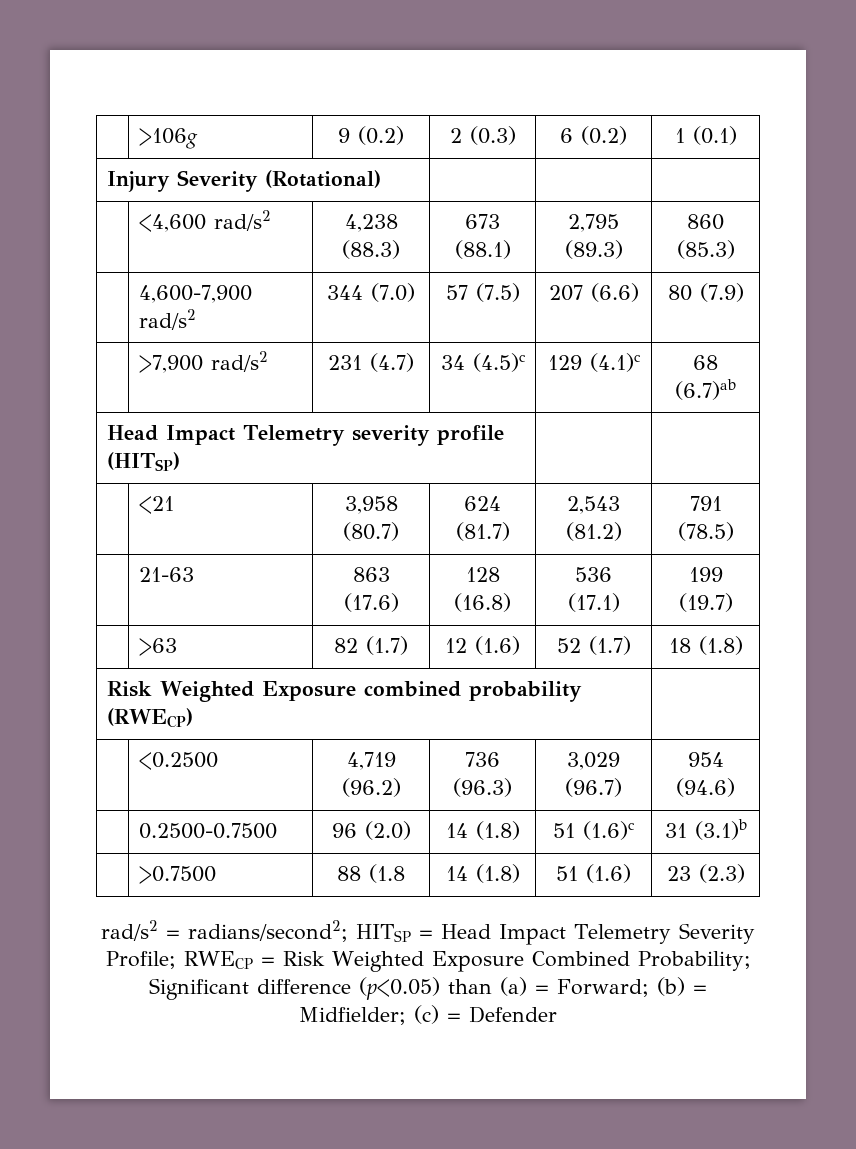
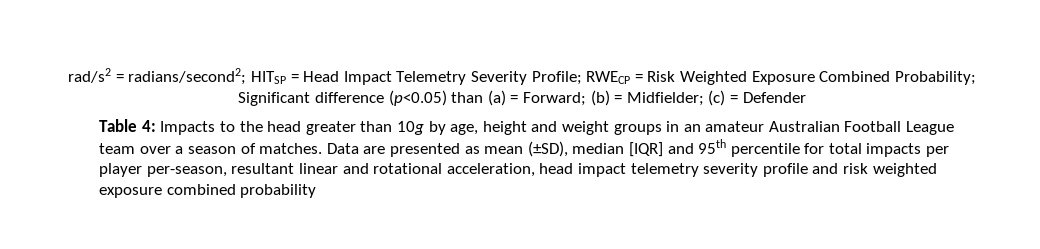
- | >106g | 9 (0.2) | 2 (0.3) | 6 (0.2) | 1 (0.1)
- Injury Severity (Rotational) | | |
- | <4,600 rad/s2 | 4,238 (88.3) | 673 (88.1) | 2,795 (89.3) | 860 (85.3)
- | 4,600-7,900 rad/s2 | 344 (7.0) | 57 (7.5) | 207 (6.6) | 80 (7.9)
- | >7,900 rad/s2 | 231 (4.7) | 34 (4.5)c | 129 (4.1)c | 68 (6.7)ab
- Head Impact Telemetry severity profile (HITSP) | |
- | <21 | 3,958 (80.7) | 624 (81.7) | 2,543 (81.2) | 791 (78.5)
- | 21-63 | 863 (17.6) | 128 (16.8) | 536 (17.1) | 199 (19.7)
- | >63 | 82 (1.7) | 12 (1.6) | 52 (1.7) | 18 (1.8)
- Risk Weighted Exposure combined probability (RWECP) |
- | <0.2500 | 4,719 (96.2) | 736 (96.3) | 3,029 (96.7) | 954 (94.6)
- | 0.2500-0.7500 | 96 (2.0) | 14 (1.8) | 51 (1.6)c | 31 (3.1)b
- | >0.7500 | 88 (1.8 | 14 (1.8) | 51 (1.6) | 23 (2.3)
+ Table 4: Impacts to the head greater than 10g by age, height and weight groups in an amateur Australian Football League team over a season of matches. Data are presented as mean (±SD), median [IQR] and 95th percentile for total impacts per player per-season, resultant linear and rotational acceleration, head impact telemetry severity profile and risk weighted exposure combined probability

